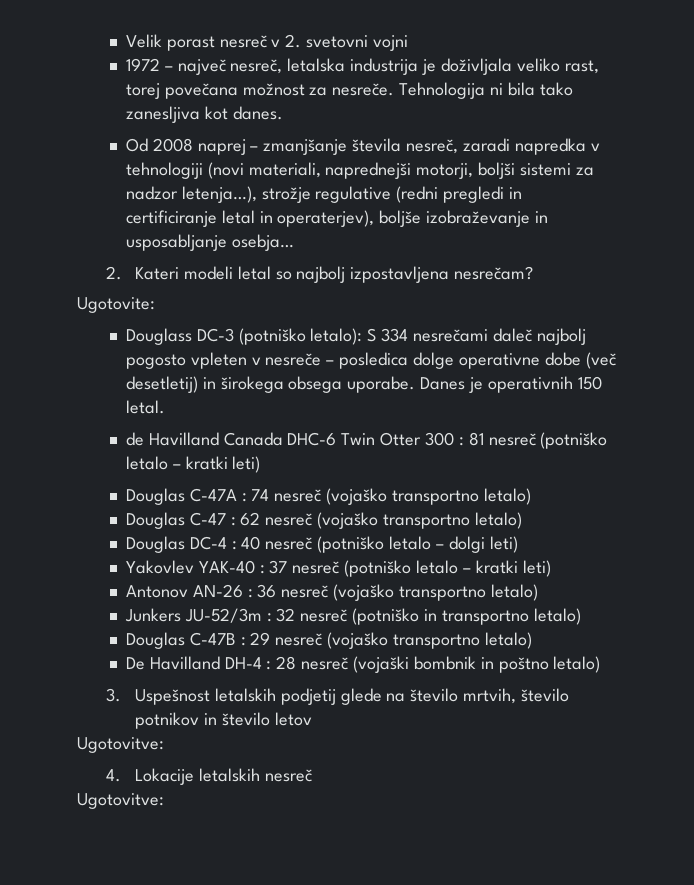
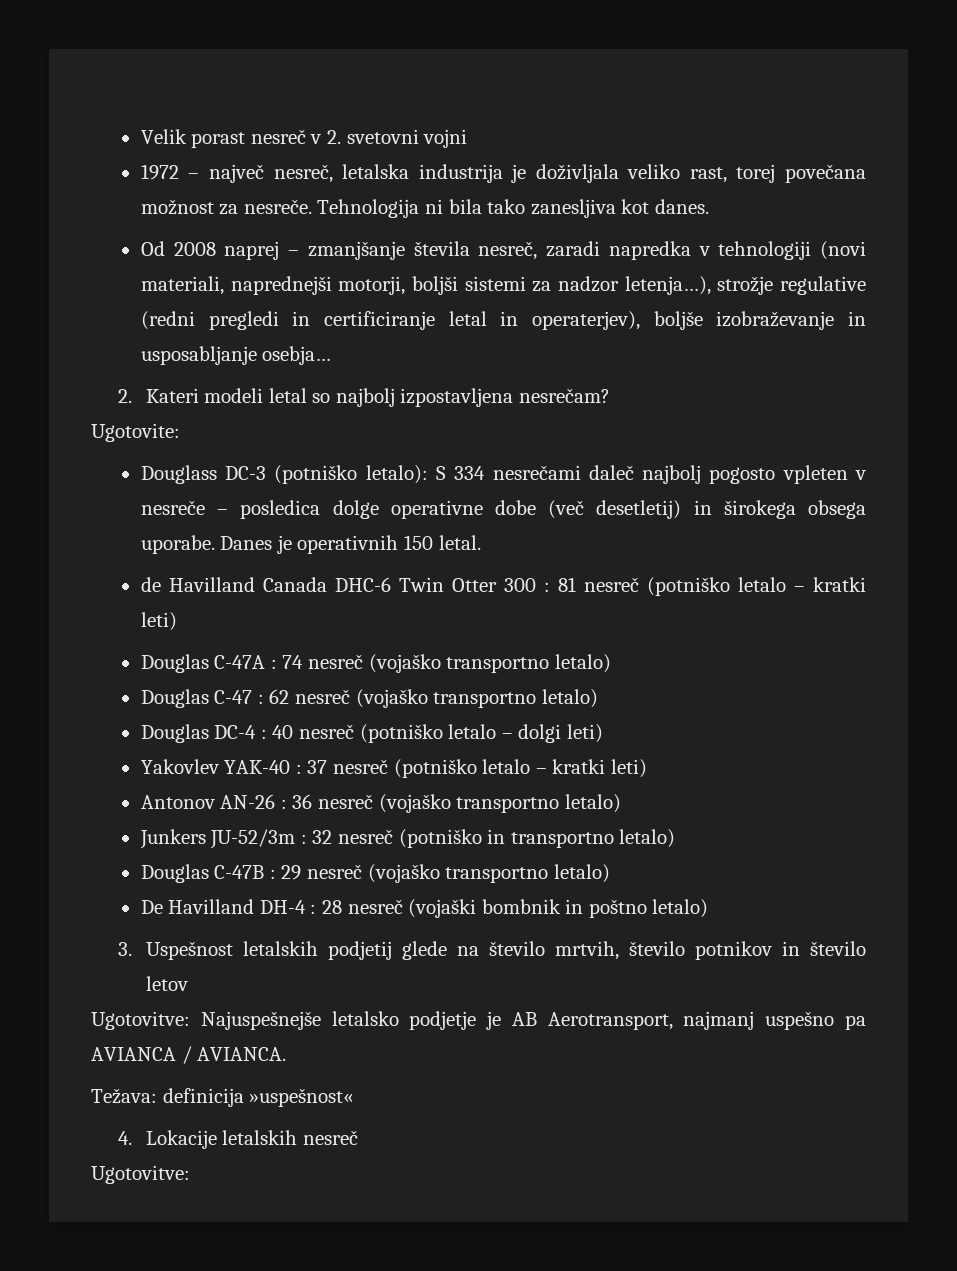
  3. Uspešnost letalskih podjetij glede na število mrtvih, število potnikov in število letov
- Ugotovitve:
+ Ugotovitve: Najuspešnejše letalsko podjetje je AB Aerotransport, najmanj uspešno pa AVIANCA / AVIANCA.
+ Težava: definicija »uspešnost«

